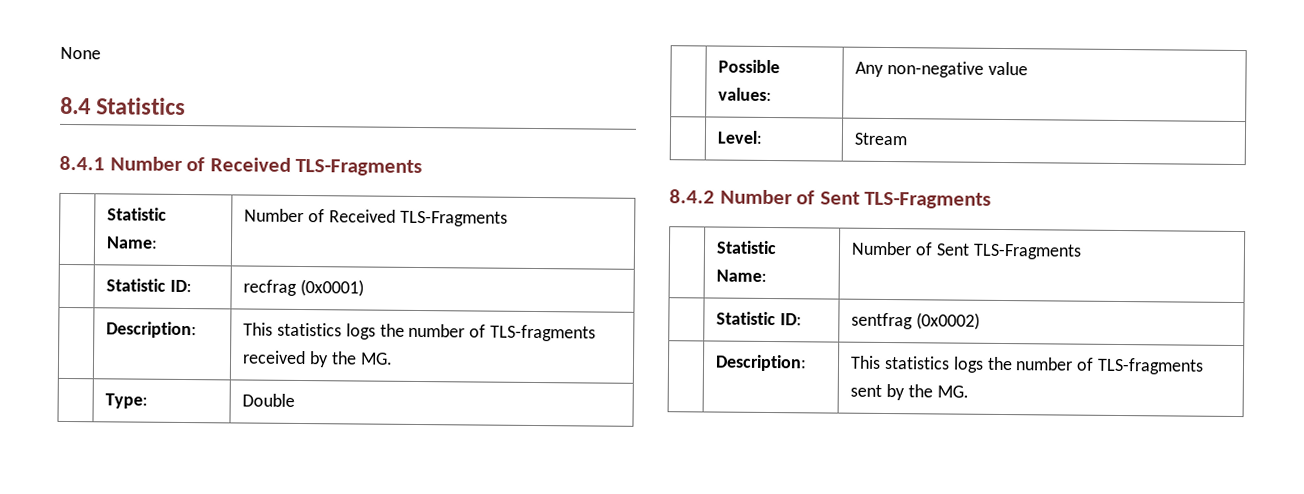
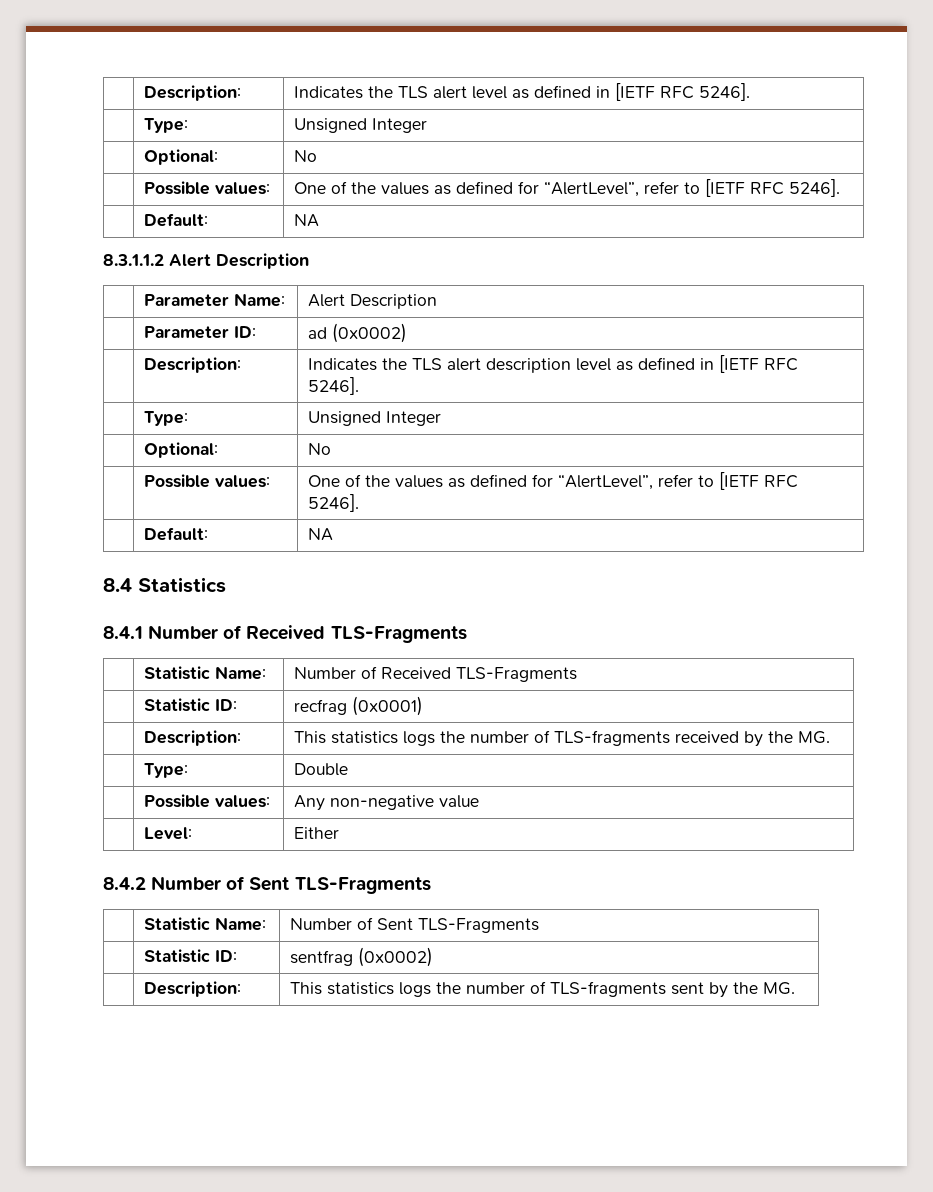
- None
+ | Description: | Indicates the TLS alert level as defined in [IETF RFC 5246].
+ | Type: | Unsigned Integer
+ | Optional: | No
+ | Possible values: | One of the values as defined for “AlertLevel”, refer to [IETF RFC 5246].
+ | Default: | NA
+ 8.3.1.1.2 Alert Description
+ | Parameter Name: | Alert Description
+ | Parameter ID: | ad (0x0002)
+ | Description: | Indicates the TLS alert description level as defined in [IETF RFC 5246].
+ | Type: | Unsigned Integer
+ | Optional: | No
+ | Possible values: | One of the values as defined for “AlertLevel”, refer to [IETF RFC 5246].
+ | Default: | NA
- | Level: | Stream
+ | Level: | Either

